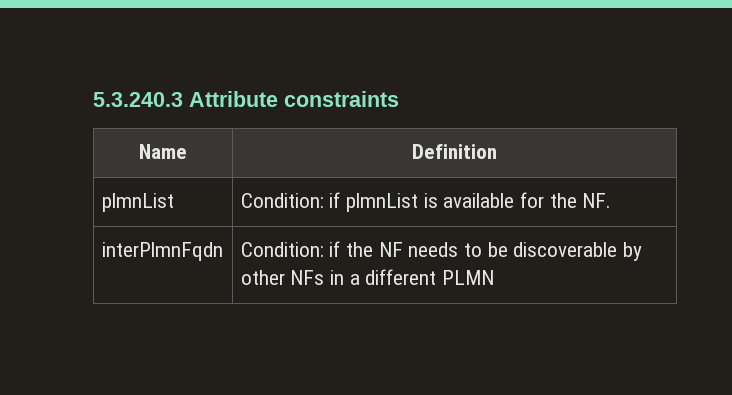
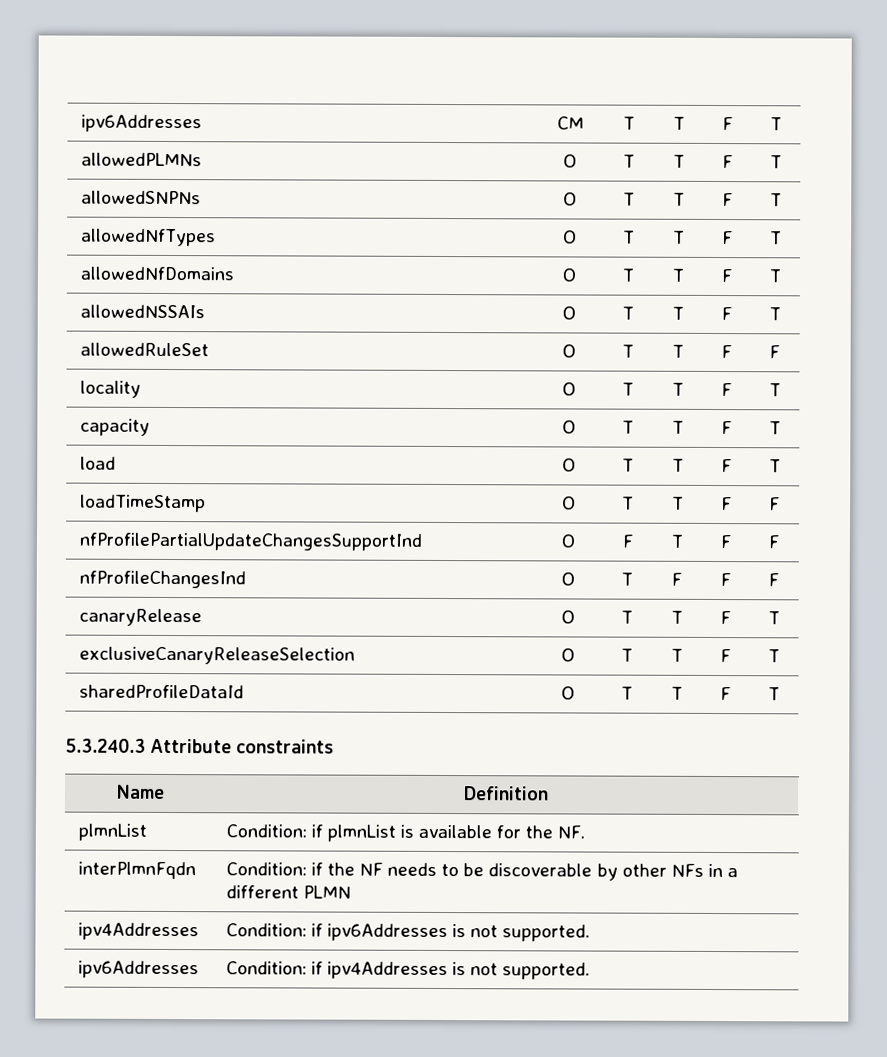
+ ipv6Addresses | CM | T | T | F | T
+ allowedPLMNs | O | T | T | F | T
+ allowedSNPNs | O | T | T | F | T
+ allowedNfTypes | O | T | T | F | T
+ allowedNfDomains | O | T | T | F | T
+ allowedNSSAIs | O | T | T | F | T
+ allowedRuleSet | O | T | T | F | F
+ locality | O | T | T | F | T
+ capacity | O | T | T | F | T
+ load | O | T | T | F | T
+ loadTimeStamp | O | T | T | F | F
+ nfProfilePartialUpdateChangesSupportInd | O | F | T | F | F
+ nfProfileChangesInd | O | T | F | F | F
+ canaryRelease | O | T | T | F | T
+ exclusiveCanaryReleaseSelection | O | T | T | F | T
+ sharedProfileDataId | O | T | T | F | T
+ ipv4Addresses | Condition: if ipv6Addresses is not supported.
+ ipv6Addresses | Condition: if ipv4Addresses is not supported.

